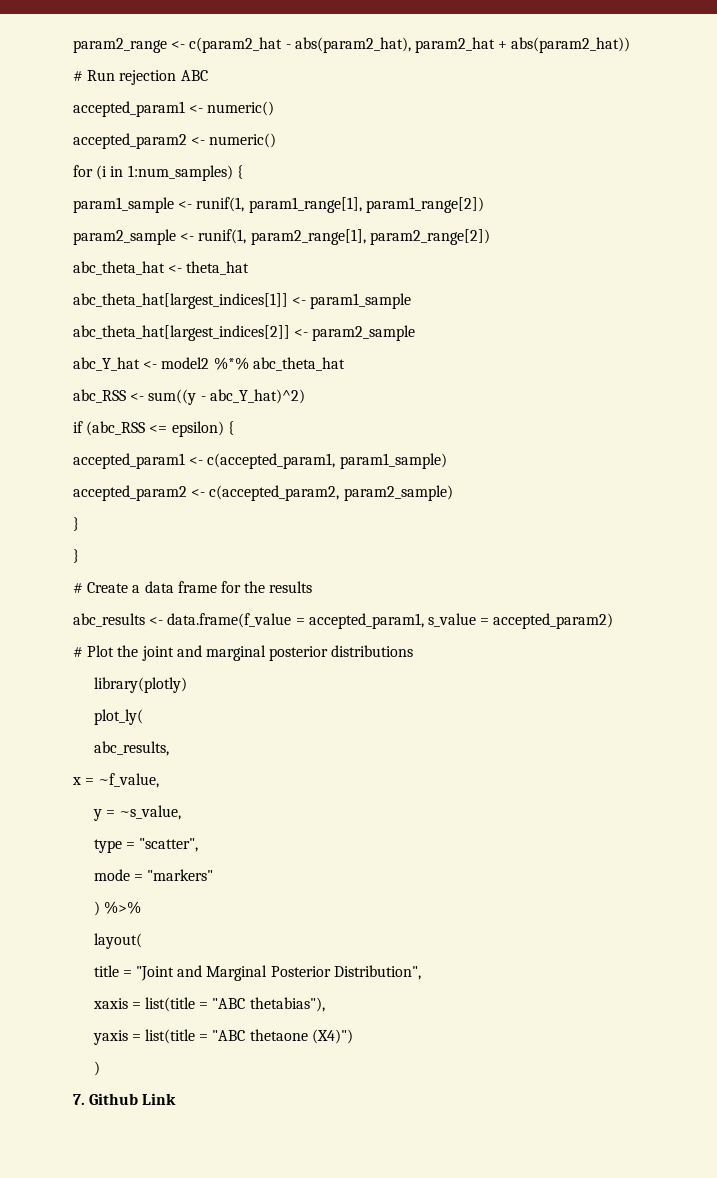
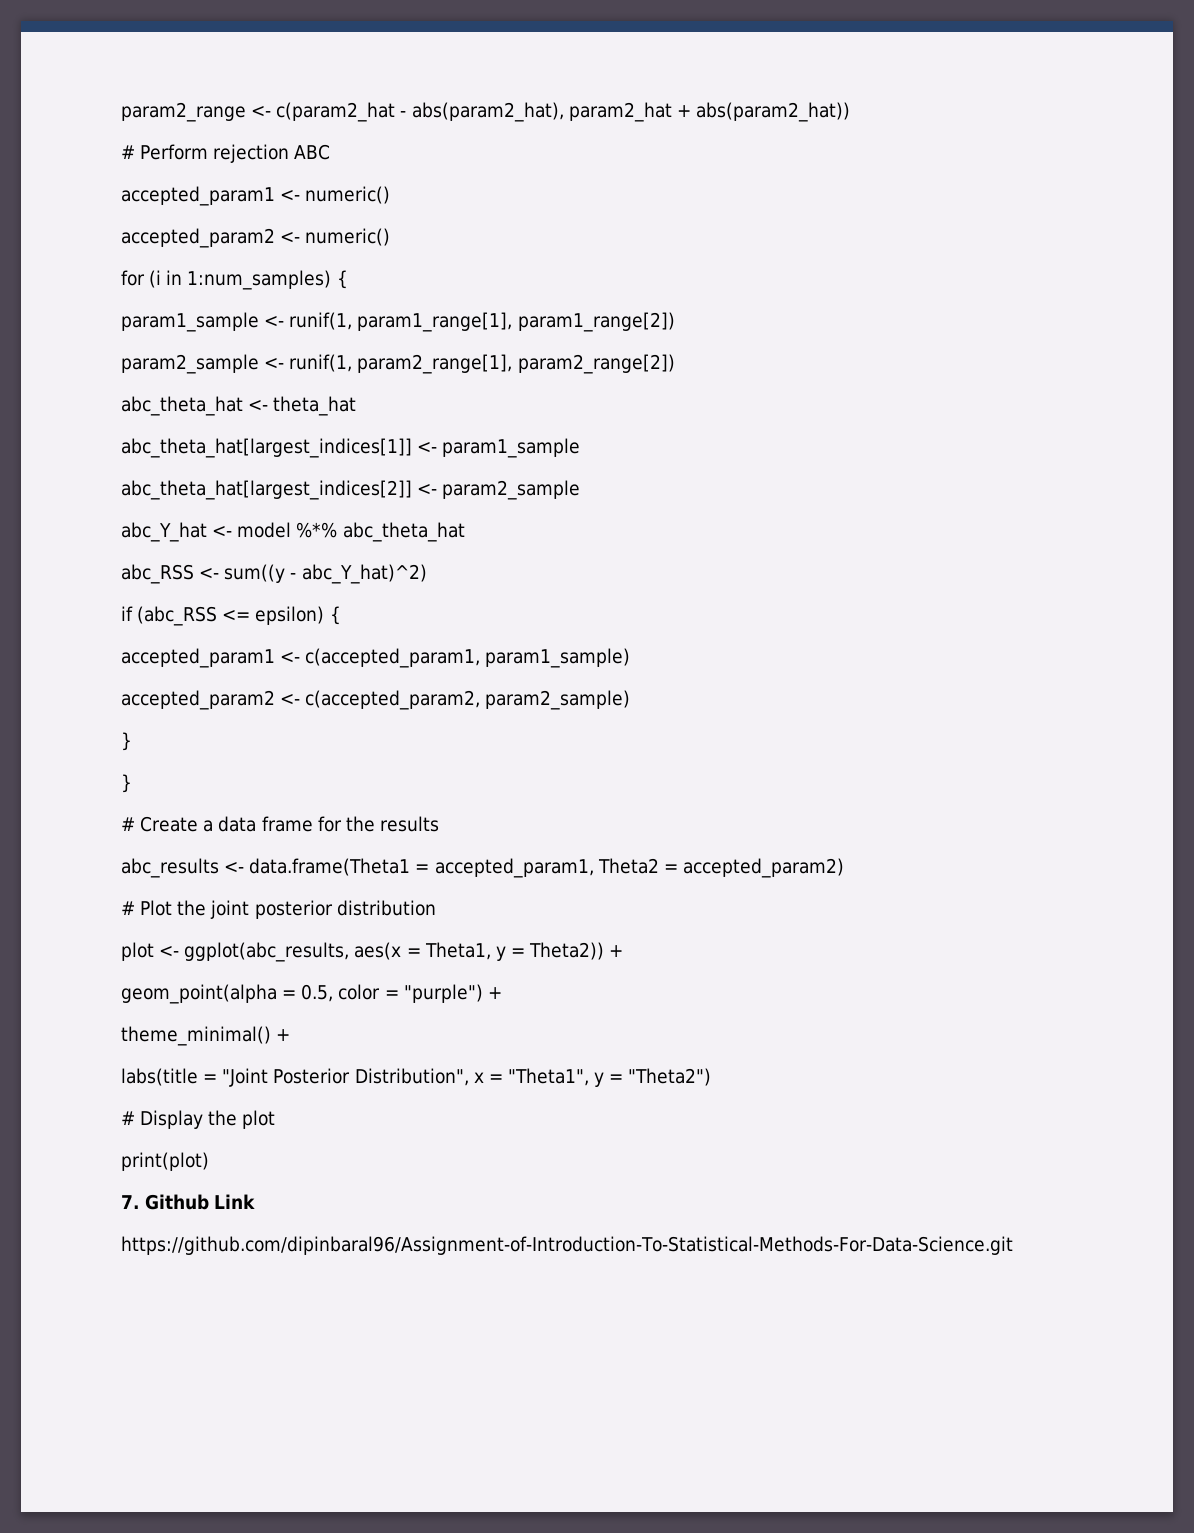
- # Run rejection ABC
+ # Perform rejection ABC
- abc_Y_hat <- model2 %*% abc_theta_hat
+ abc_Y_hat <- model %*% abc_theta_hat
- abc_results <- data.frame(f_value = accepted_param1, s_value = accepted_param2)
+ abc_results <- data.frame(Theta1 = accepted_param1, Theta2 = accepted_param2)
- # Plot the joint and marginal posterior distributions
- library(plotly)
- plot_ly(
- abc_results,
- x = ~f_value,
- y = ~s_value,
- type = "scatter",
- mode = "markers"
- ) %>%
- layout(
- title = "Joint and Marginal Posterior Distribution",
- xaxis = list(title = "ABC thetabias"),
- yaxis = list(title = "ABC thetaone (X4)")
- )
+ # Plot the joint posterior distribution
+ plot <- ggplot(abc_results, aes(x = Theta1, y = Theta2)) +
+ geom_point(alpha = 0.5, color = "purple") +
+ theme_minimal() +
+ labs(title = "Joint Posterior Distribution", x = "Theta1", y = "Theta2")
+ # Display the plot
+ print(plot)
+ https://github.com/dipinbaral96/Assignment-of-Introduction-To-Statistical-Methods-For-Data-Science.git

